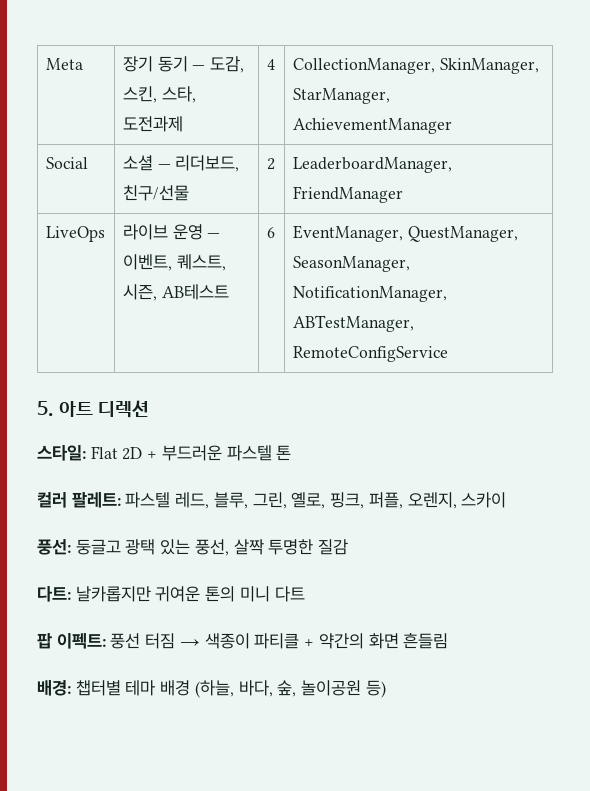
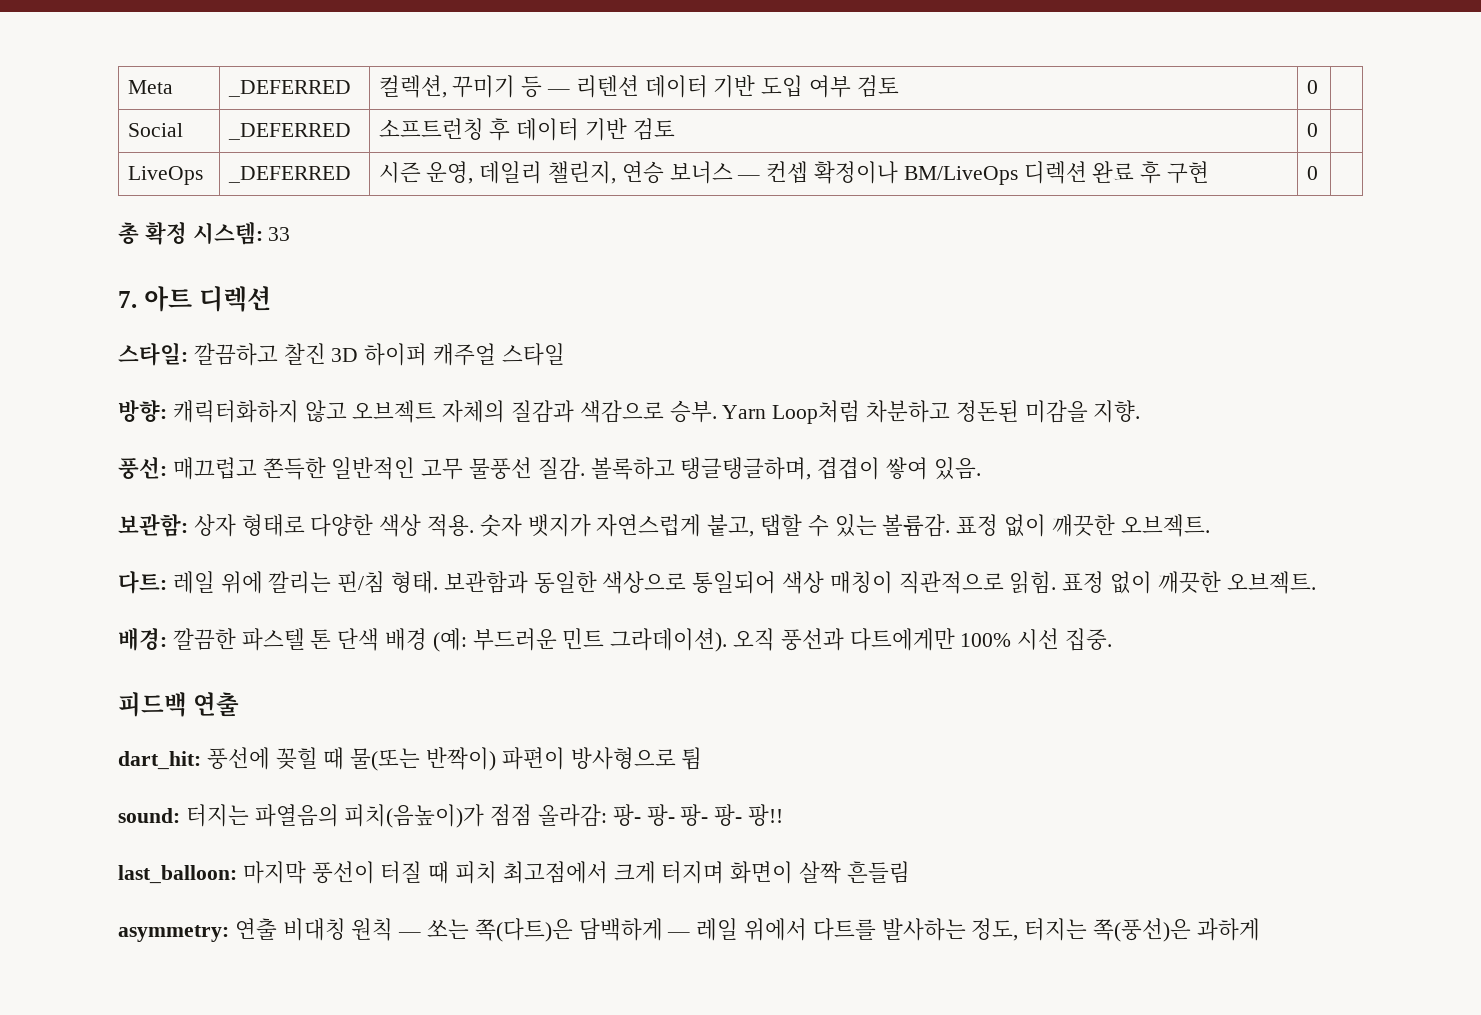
- Meta | 장기 동기 — 도감, 스킨, 스타, 도전과제 | 4 | CollectionManager, SkinManager, StarManager, AchievementManager
- Social | 소셜 — 리더보드, 친구/선물 | 2 | LeaderboardManager, FriendManager
- LiveOps | 라이브 운영 — 이벤트, 퀘스트, 시즌, AB테스트 | 6 | EventManager, QuestManager, SeasonManager, NotificationManager, ABTestManager, RemoteConfigService
- 5. 아트 디렉션
- 스타일: Flat 2D + 부드러운 파스텔 톤
- 컬러 팔레트: 파스텔 레드, 블루, 그린, 옐로, 핑크, 퍼플, 오렌지, 스카이
- 풍선: 둥글고 광택 있는 풍선, 살짝 투명한 질감
- 다트: 날카롭지만 귀여운 톤의 미니 다트
- 팝 이펙트: 풍선 터짐 → 색종이 파티클 + 약간의 화면 흔들림
- 배경: 챕터별 테마 배경 (하늘, 바다, 숲, 놀이공원 등)
+ Meta | _DEFERRED | 컬렉션, 꾸미기 등 — 리텐션 데이터 기반 도입 여부 검토 | 0 |
+ Social | _DEFERRED | 소프트런칭 후 데이터 기반 검토 | 0 |
+ LiveOps | _DEFERRED | 시즌 운영, 데일리 챌린지, 연승 보너스 — 컨셉 확정이나 BM/LiveOps 디렉션 완료 후 구현 | 0 |
+ 총 확정 시스템: 33
+ 7. 아트 디렉션
+ 스타일: 깔끔하고 찰진 3D 하이퍼 캐주얼 스타일
+ 방향: 캐릭터화하지 않고 오브젝트 자체의 질감과 색감으로 승부. Yarn Loop처럼 차분하고 정돈된 미감을 지향.
+ 풍선: 매끄럽고 쫀득한 일반적인 고무 물풍선 질감. 볼록하고 탱글탱글하며, 겹겹이 쌓여 있음.
+ 보관함: 상자 형태로 다양한 색상 적용. 숫자 뱃지가 자연스럽게 붙고, 탭할 수 있는 볼륨감. 표정 없이 깨끗한 오브젝트.
+ 다트: 레일 위에 깔리는 핀/침 형태. 보관함과 동일한 색상으로 통일되어 색상 매칭이 직관적으로 읽힘. 표정 없이 깨끗한 오브젝트.
+ 배경: 깔끔한 파스텔 톤 단색 배경 (예: 부드러운 민트 그라데이션). 오직 풍선과 다트에게만 100% 시선 집중.
+ 피드백 연출
+ dart_hit: 풍선에 꽂힐 때 물(또는 반짝이) 파편이 방사형으로 튐
+ sound: 터지는 파열음의 피치(음높이)가 점점 올라감: 팡- 팡- 팡- 팡- 팡!!
+ last_balloon: 마지막 풍선이 터질 때 피치 최고점에서 크게 터지며 화면이 살짝 흔들림
+ asymmetry: 연출 비대칭 원칙 — 쏘는 쪽(다트)은 담백하게 — 레일 위에서 다트를 발사하는 정도, 터지는 쪽(풍선)은 과하게

